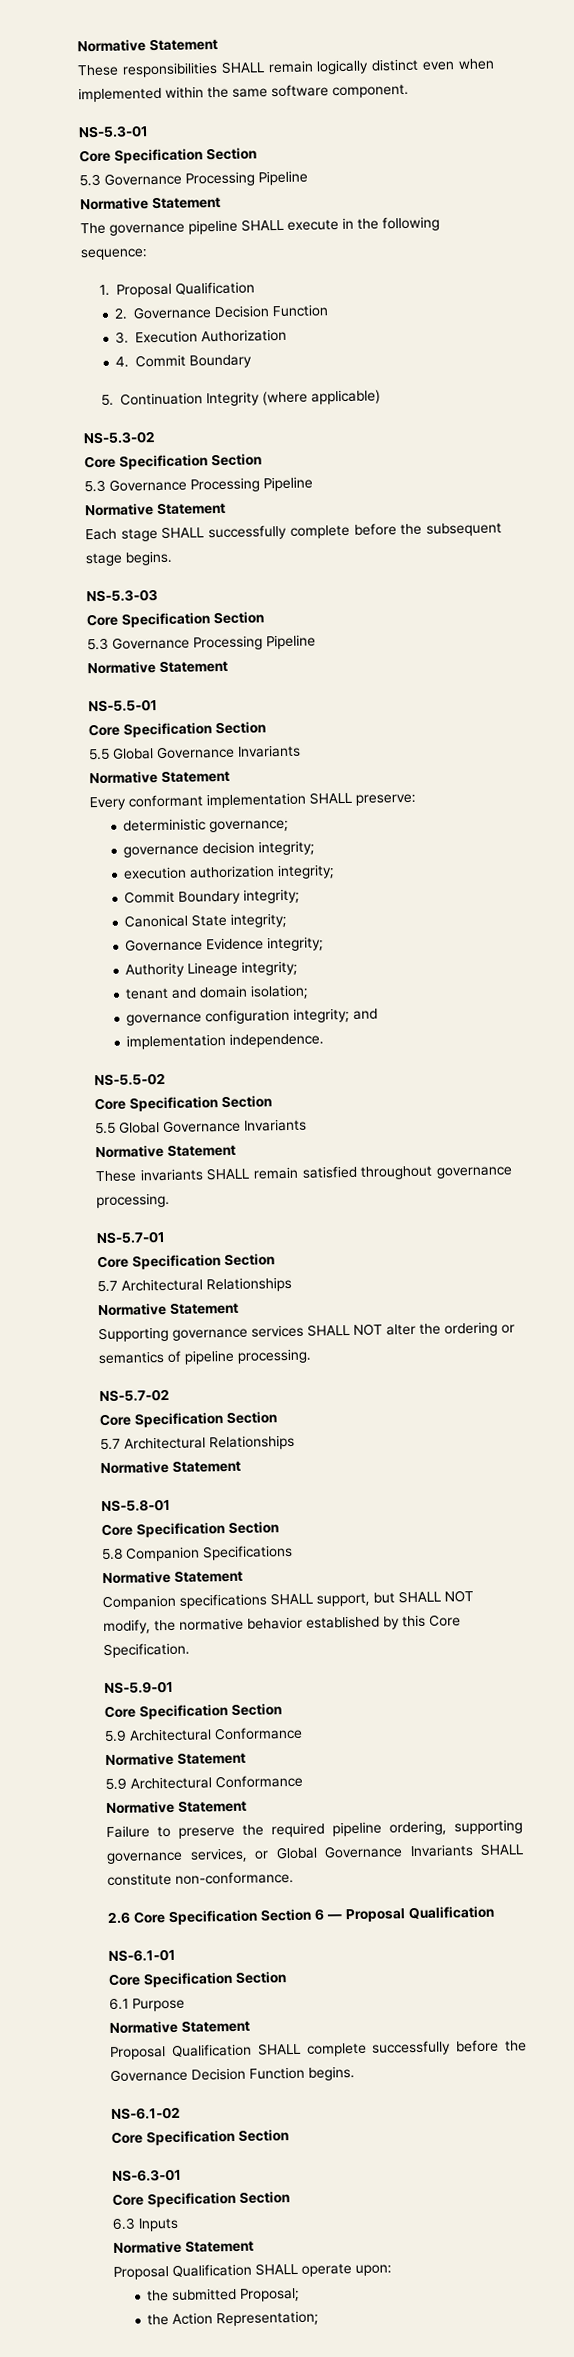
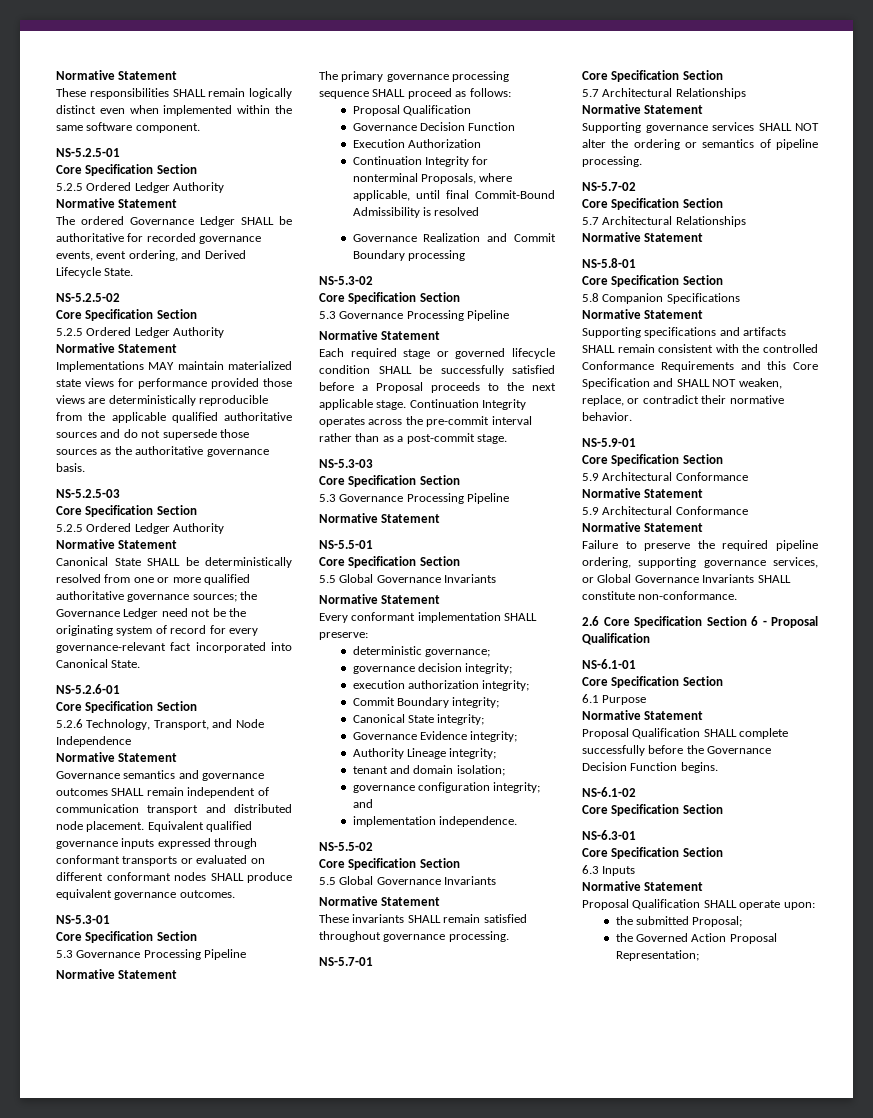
+ NS-5.2.5-01
+ Core Specification Section
+ 5.2.5 Ordered Ledger Authority
+ Normative Statement
+ The ordered Governance Ledger SHALL be authoritative for recorded governance events, event ordering, and Derived Lifecycle State.
+ NS-5.2.5-02
+ Core Specification Section
+ 5.2.5 Ordered Ledger Authority
+ Normative Statement
+ Implementations MAY maintain materialized state views for performance provided those views are deterministically reproducible from the applicable qualified authoritative sources and do not supersede those sources as the authoritative governance basis.
+ NS-5.2.5-03
+ Core Specification Section
+ 5.2.5 Ordered Ledger Authority
+ Normative Statement
+ Canonical State SHALL be deterministically resolved from one or more qualified authoritative governance sources; the Governance Ledger need not be the originating system of record for every governance-relevant fact incorporated into Canonical State.
+ NS-5.2.6-01
+ Core Specification Section
+ 5.2.6 Technology, Transport, and Node Independence
+ Normative Statement
+ Governance semantics and governance outcomes SHALL remain independent of communication transport and distributed node placement. Equivalent qualified governance inputs expressed through conformant transports or evaluated on different conformant nodes SHALL produce equivalent governance outcomes.
- The governance pipeline SHALL execute in the following sequence:
- 1. Proposal Qualification
- 2. Governance Decision Function
+ The primary governance processing sequence SHALL proceed as follows:
+ Proposal Qualification
+ Governance Decision Function
- 3. Execution Authorization
+ Execution Authorization
- 4. Commit Boundary
- 5. Continuation Integrity (where applicable)
+ Continuation Integrity for nonterminal Proposals, where applicable, until final Commit-Bound Admissibility is resolved
+ Governance Realization and Commit Boundary processing
- Each stage SHALL successfully complete before the subsequent stage begins.
+ Each required stage or governed lifecycle condition SHALL be successfully satisfied before a Proposal proceeds to the next applicable stage. Continuation Integrity operates across the pre-commit interval rather than as a post-commit stage.
- Companion specifications SHALL support, but SHALL NOT modify, the normative behavior established by this Core Specification.
+ Supporting specifications and artifacts SHALL remain consistent with the controlled Conformance Requirements and this Core Specification and SHALL NOT weaken, replace, or contradict their normative behavior.
- 2.6 Core Specification Section 6 — Proposal Qualification
+ 2.6 Core Specification Section 6 - Proposal Qualification
- the Action Representation;
+ the Governed Action Proposal Representation;

